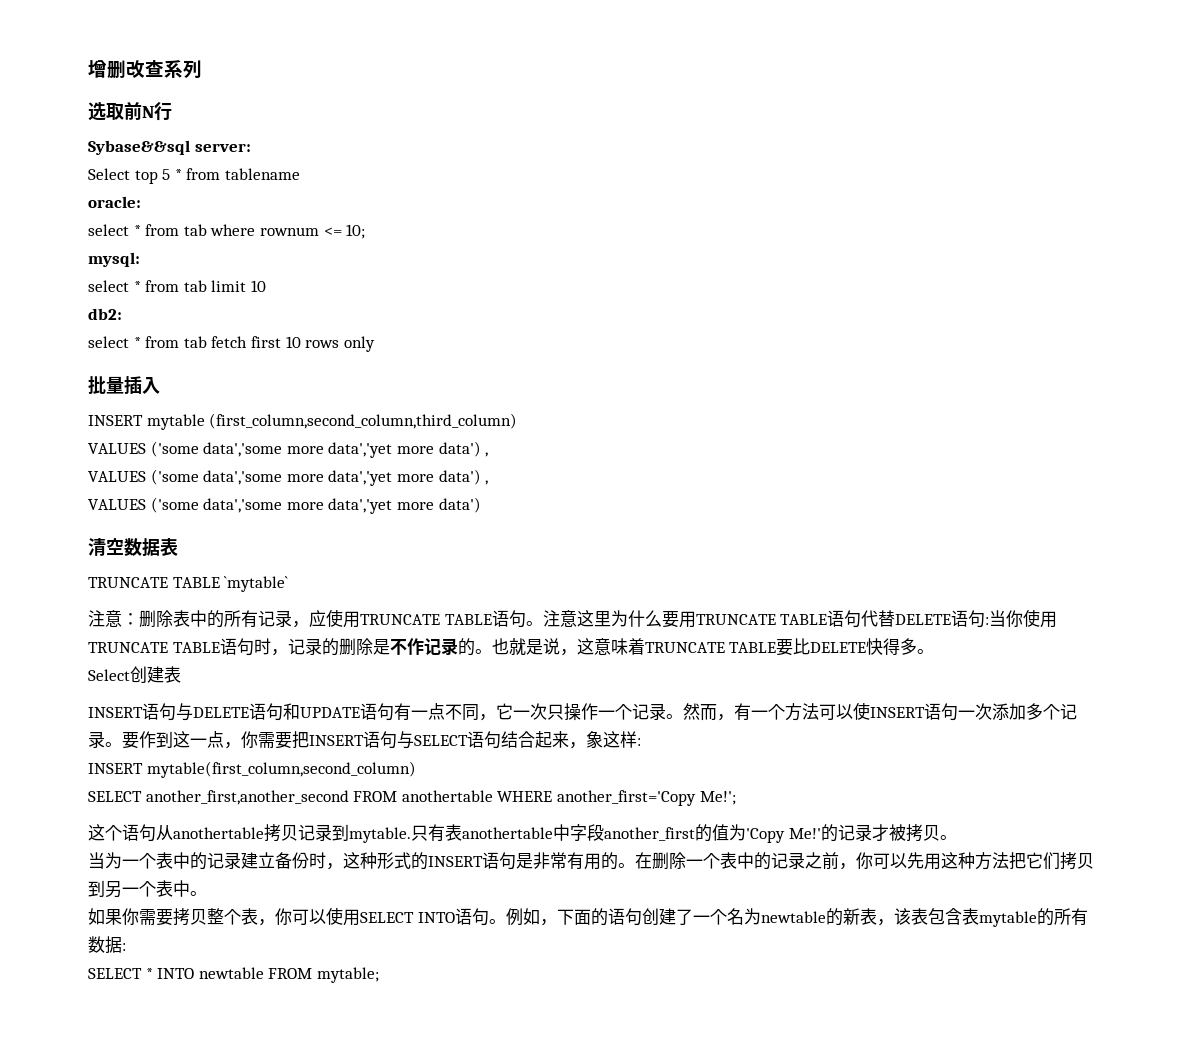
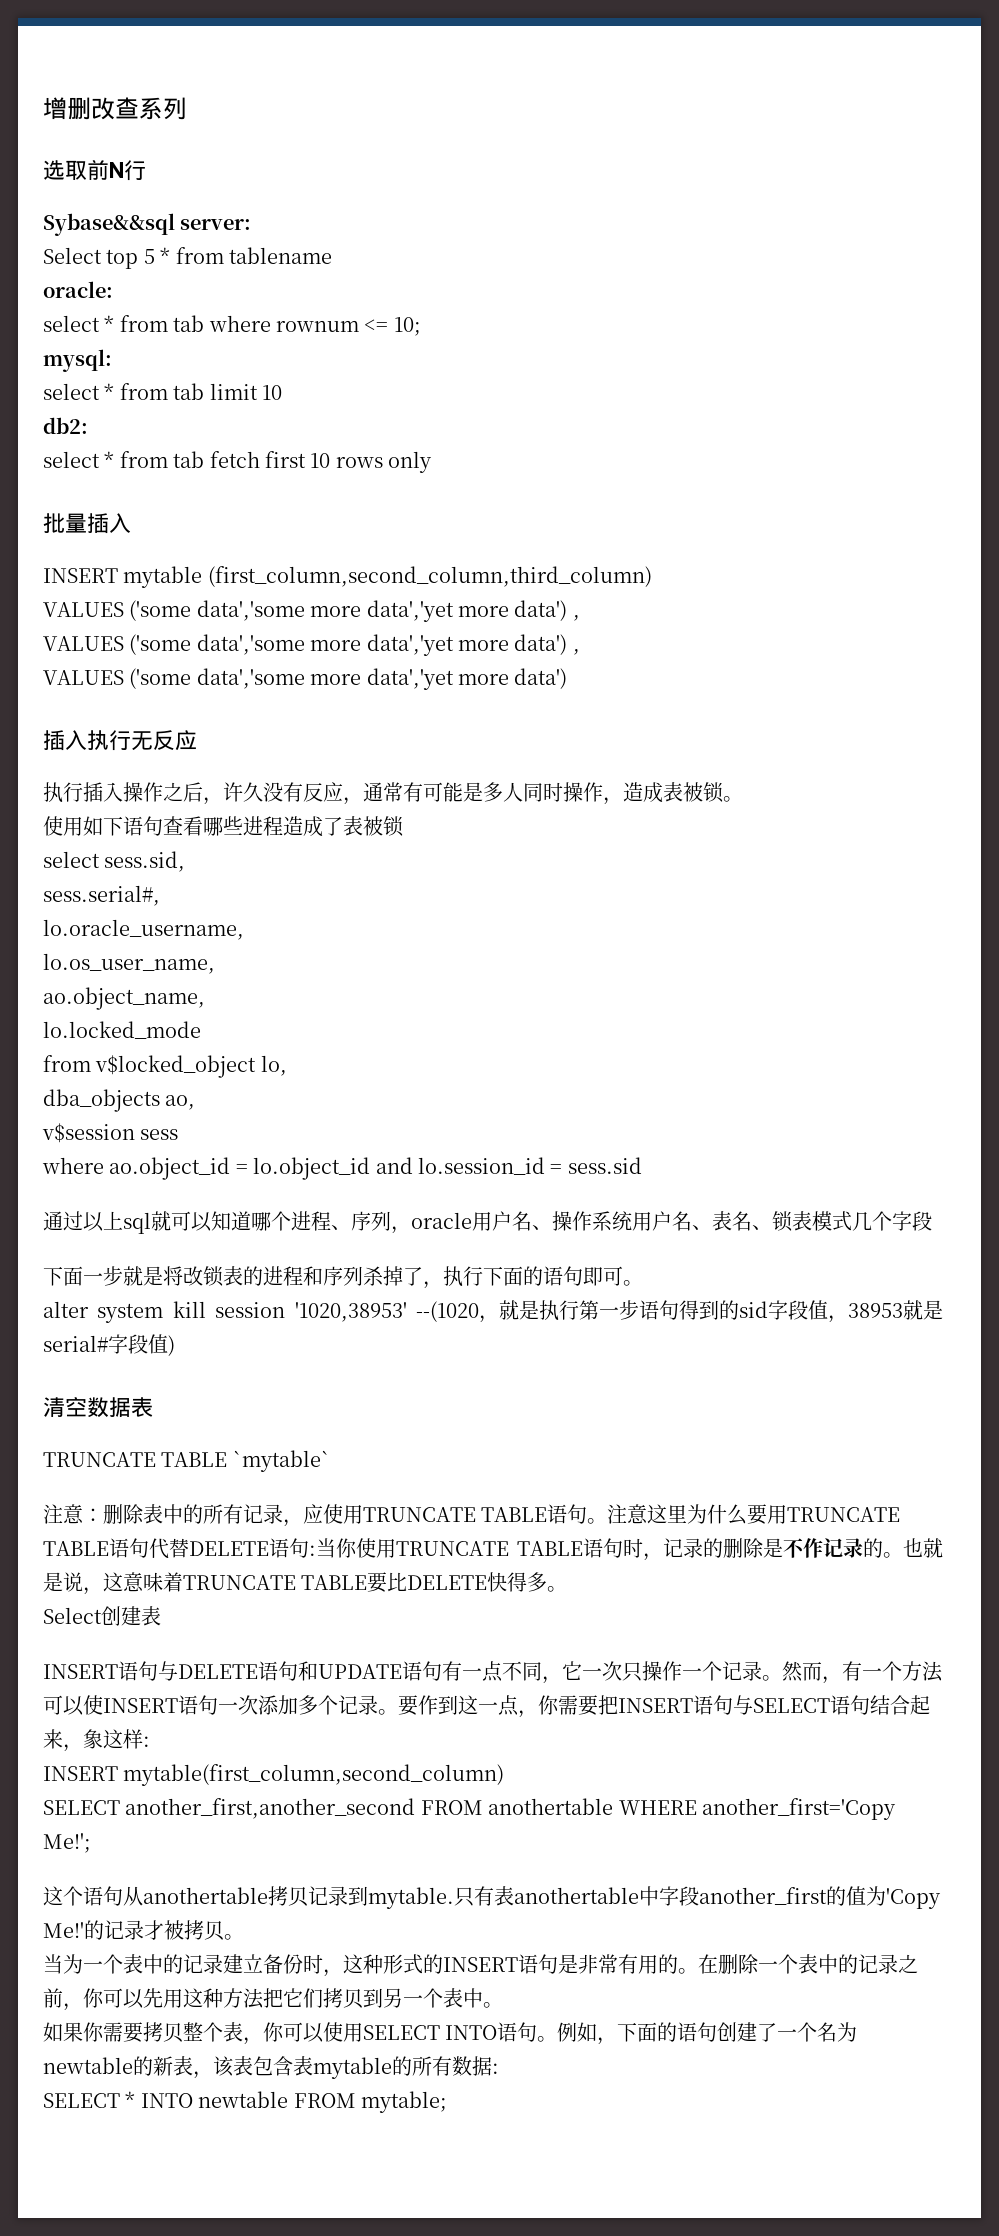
+ 插入执行无反应
+ 执行插入操作之后，许久没有反应，通常有可能是多人同时操作，造成表被锁。
+ 使用如下语句查看哪些进程造成了表被锁
+ select sess.sid,
+ sess.serial#,
+ lo.oracle_username,
+ lo.os_user_name,
+ ao.object_name,
+ lo.locked_mode
+ from v$locked_object lo,
+ dba_objects ao,
+ v$session sess
+ where ao.object_id = lo.object_id and lo.session_id = sess.sid
+ 通过以上sql就可以知道哪个进程、序列，oracle用户名、操作系统用户名、表名、锁表模式几个字段
+ 下面一步就是将改锁表的进程和序列杀掉了，执行下面的语句即可。
+ alter system kill session '1020,38953' --(1020，就是执行第一步语句得到的sid字段值，38953就是serial#字段值)

